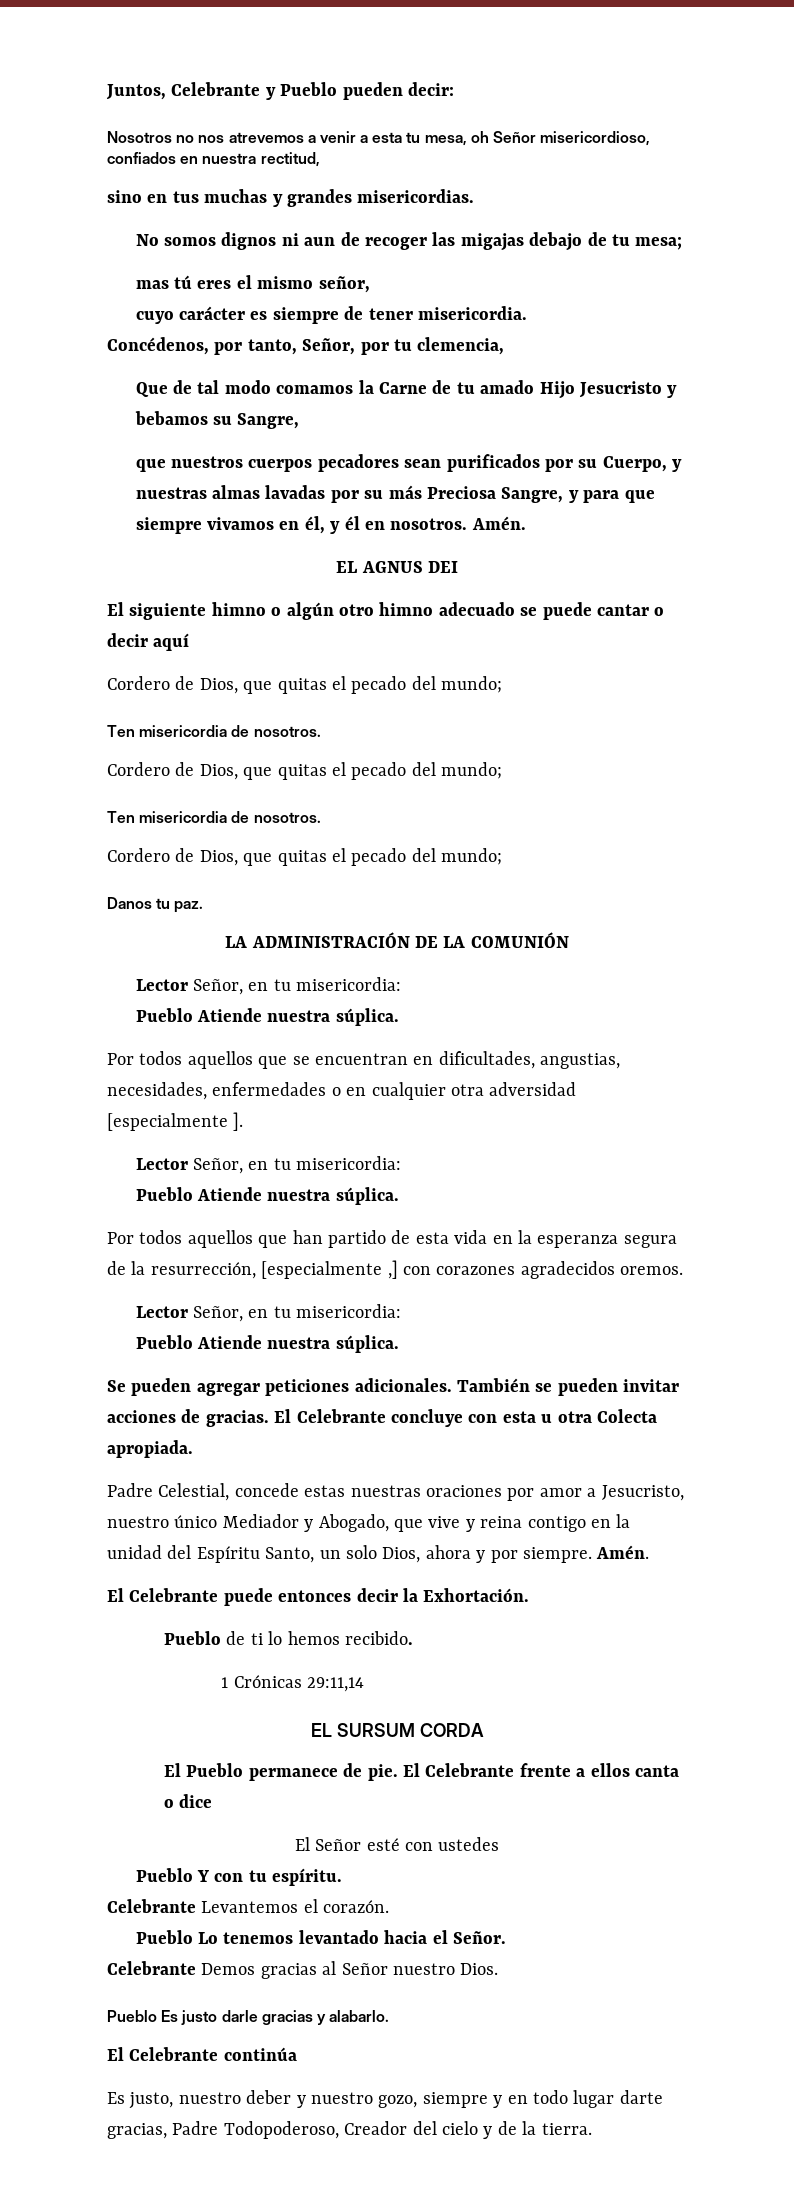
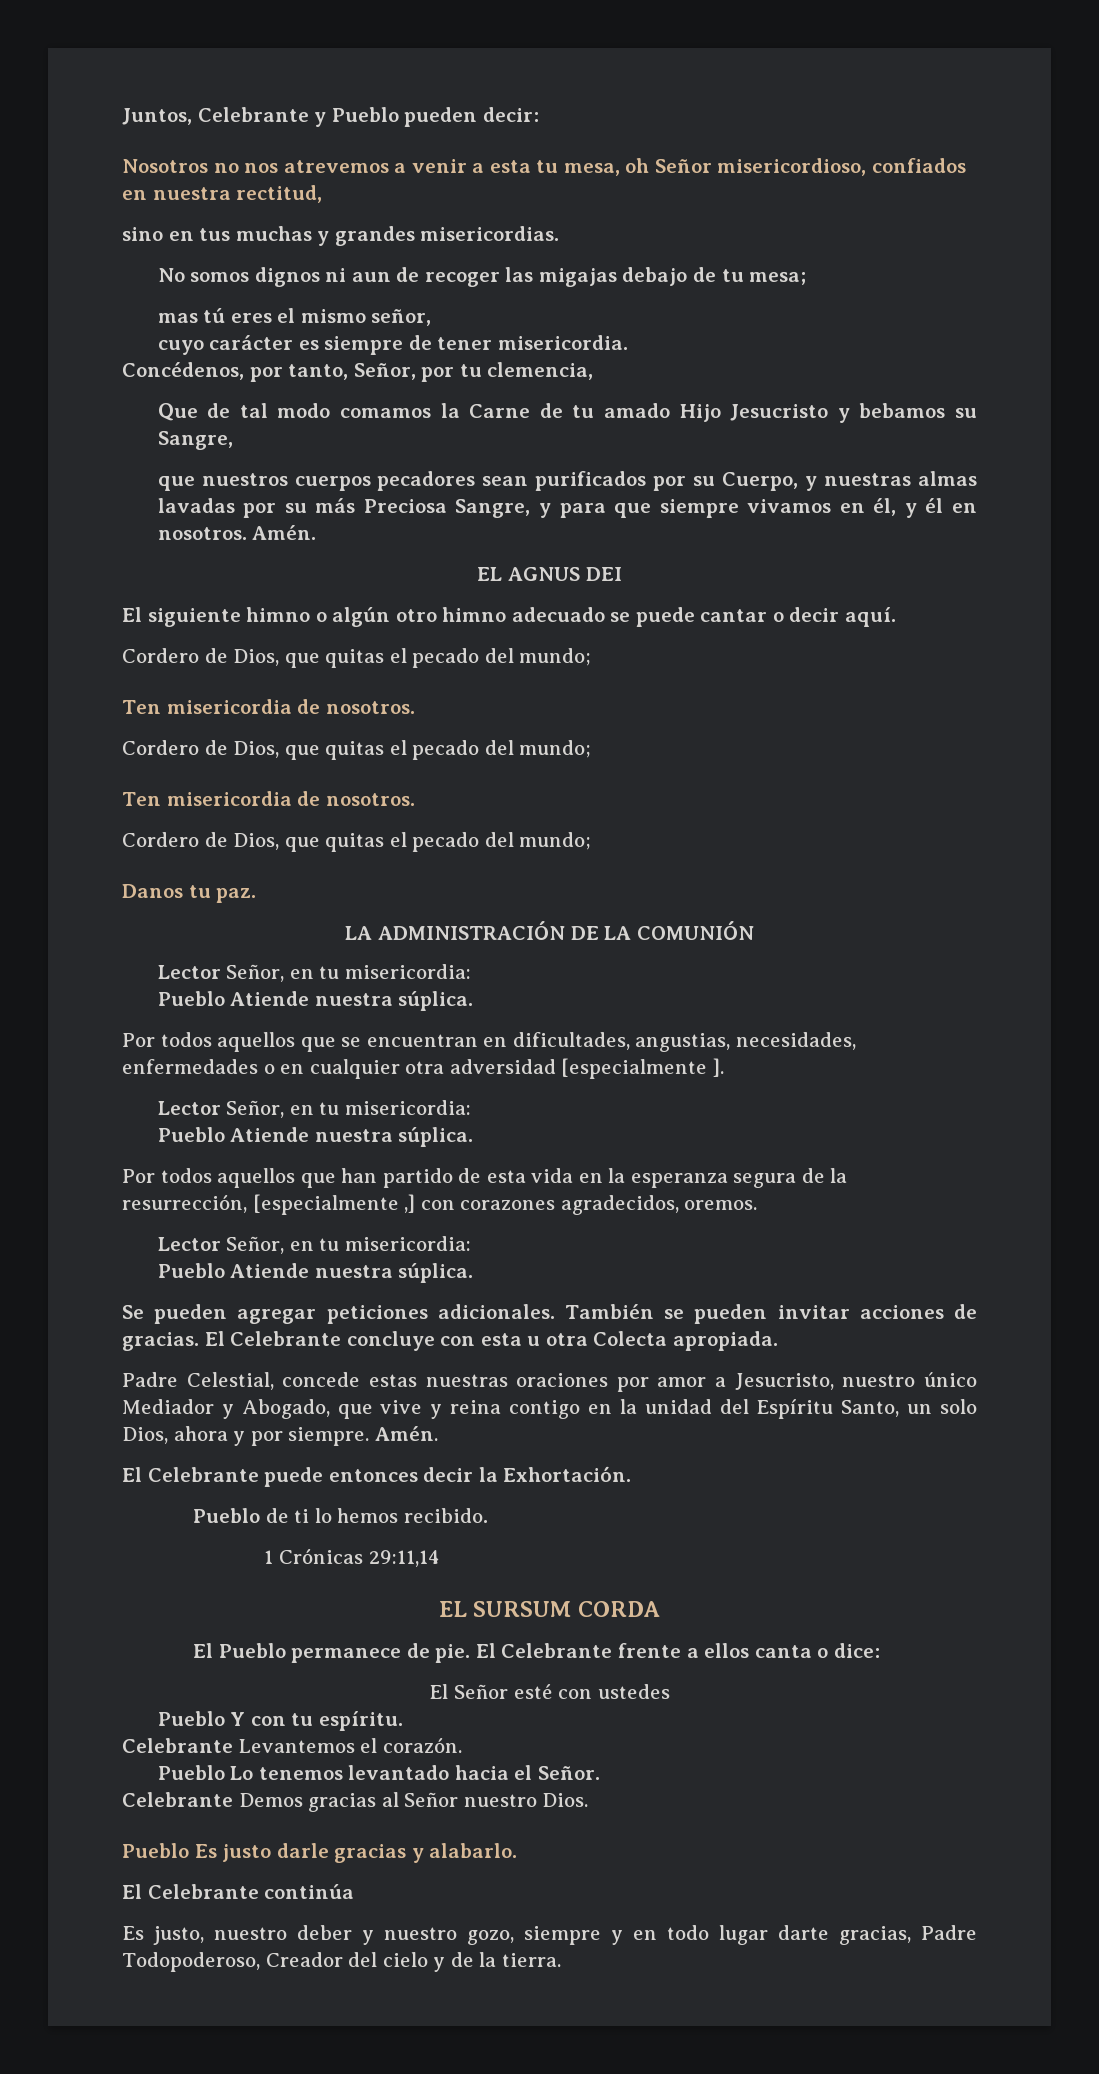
- El siguiente himno o algún otro himno adecuado se puede cantar o decir aquí
+ El siguiente himno o algún otro himno adecuado se puede cantar o decir aquí.
- Por todos aquellos que han partido de esta vida en la esperanza segura de la resurrección, [especialmente ,] con corazones agradecidos oremos.
+ Por todos aquellos que han partido de esta vida en la esperanza segura de la resurrección, [especialmente ,] con corazones agradecidos, oremos.
- El Celebrante frente a ellos canta o dice
+ El Celebrante frente a ellos canta o dice:

